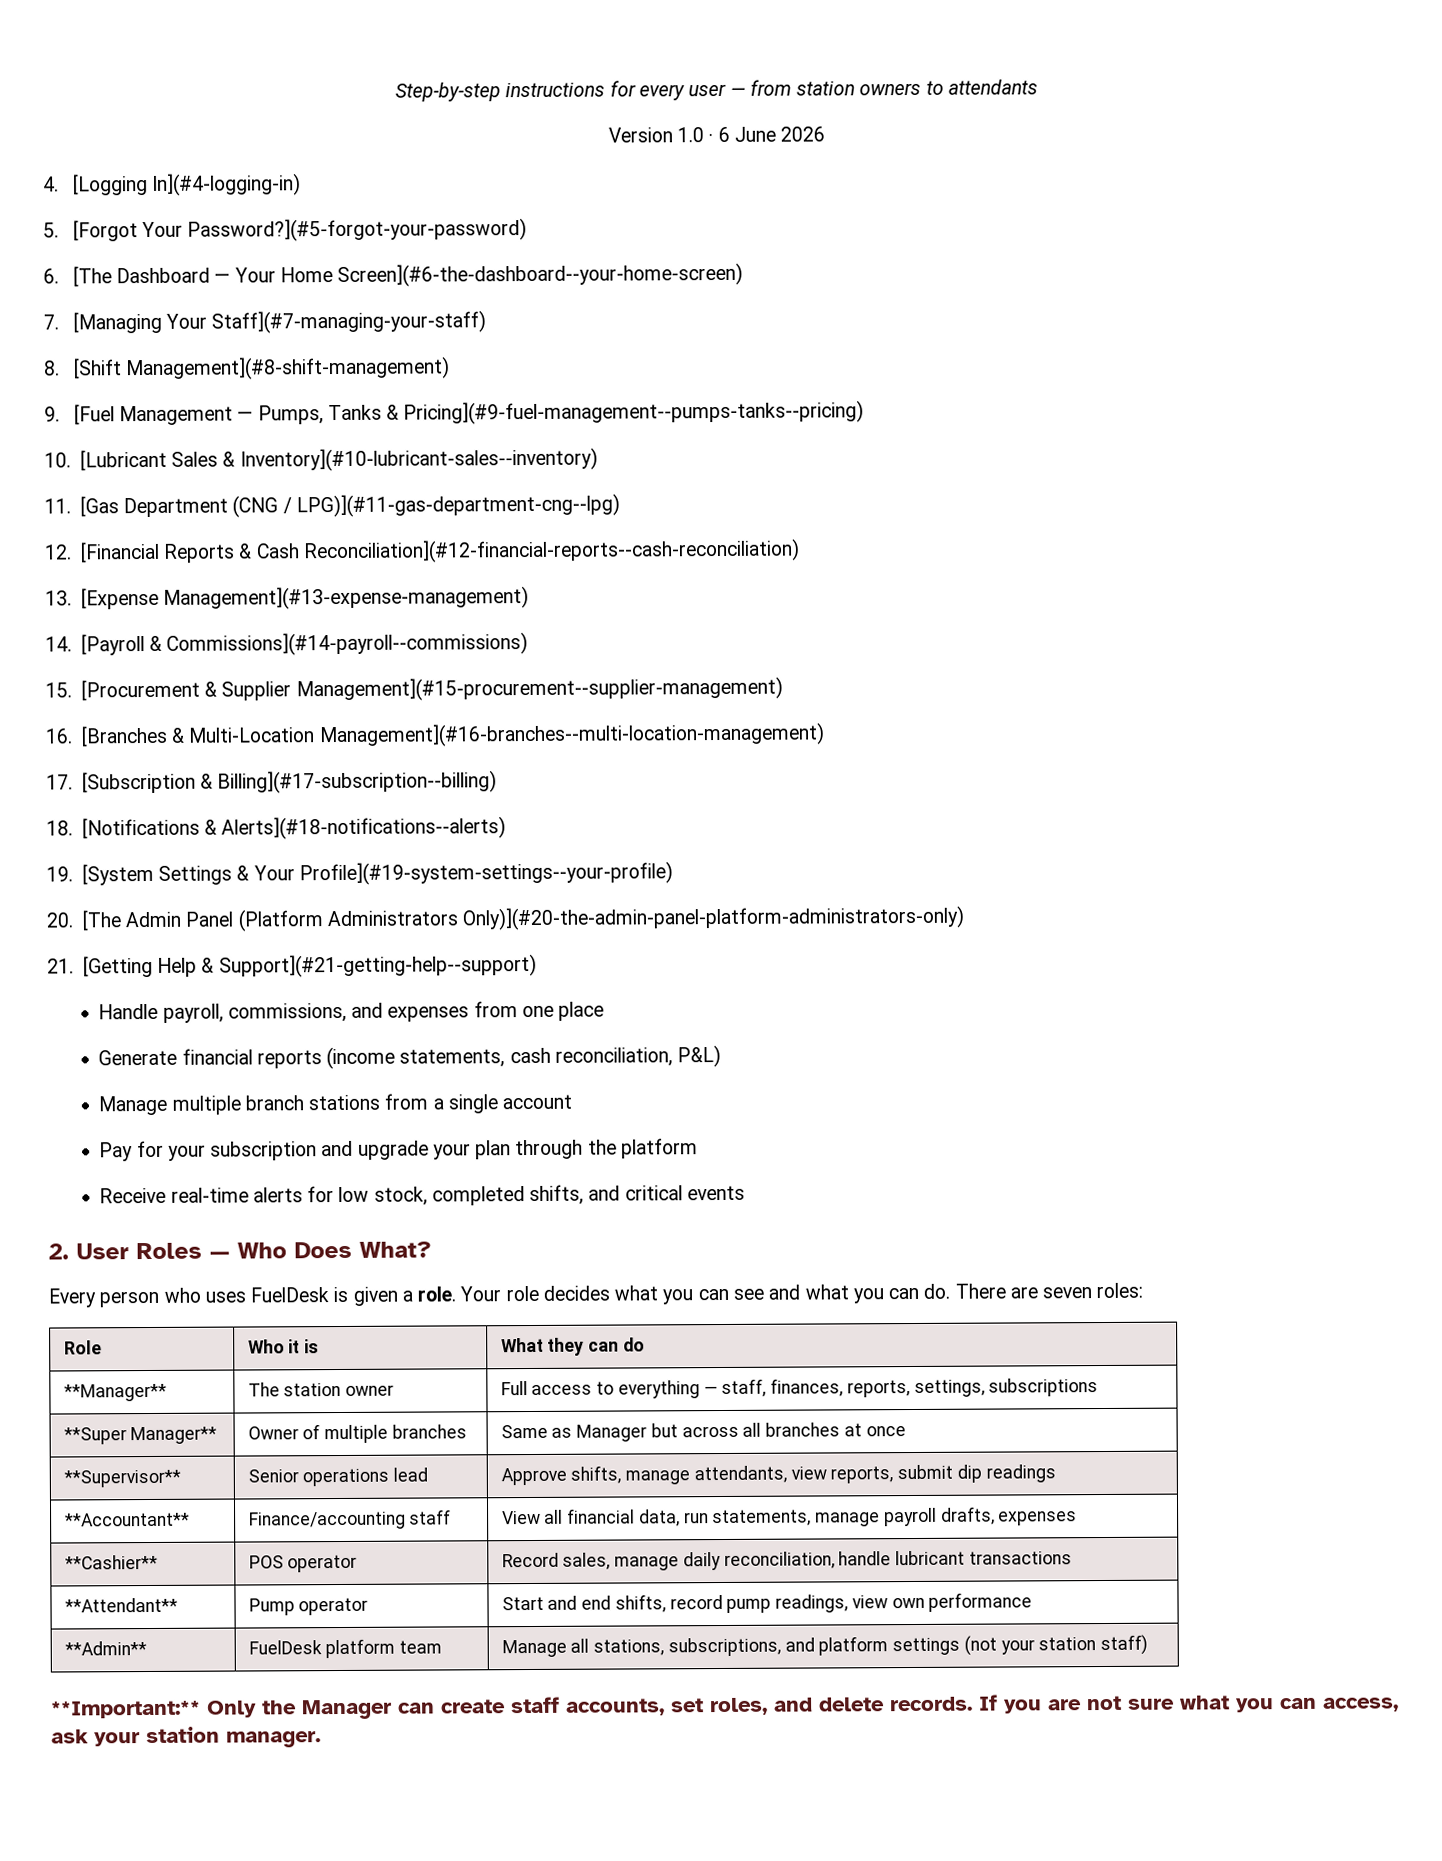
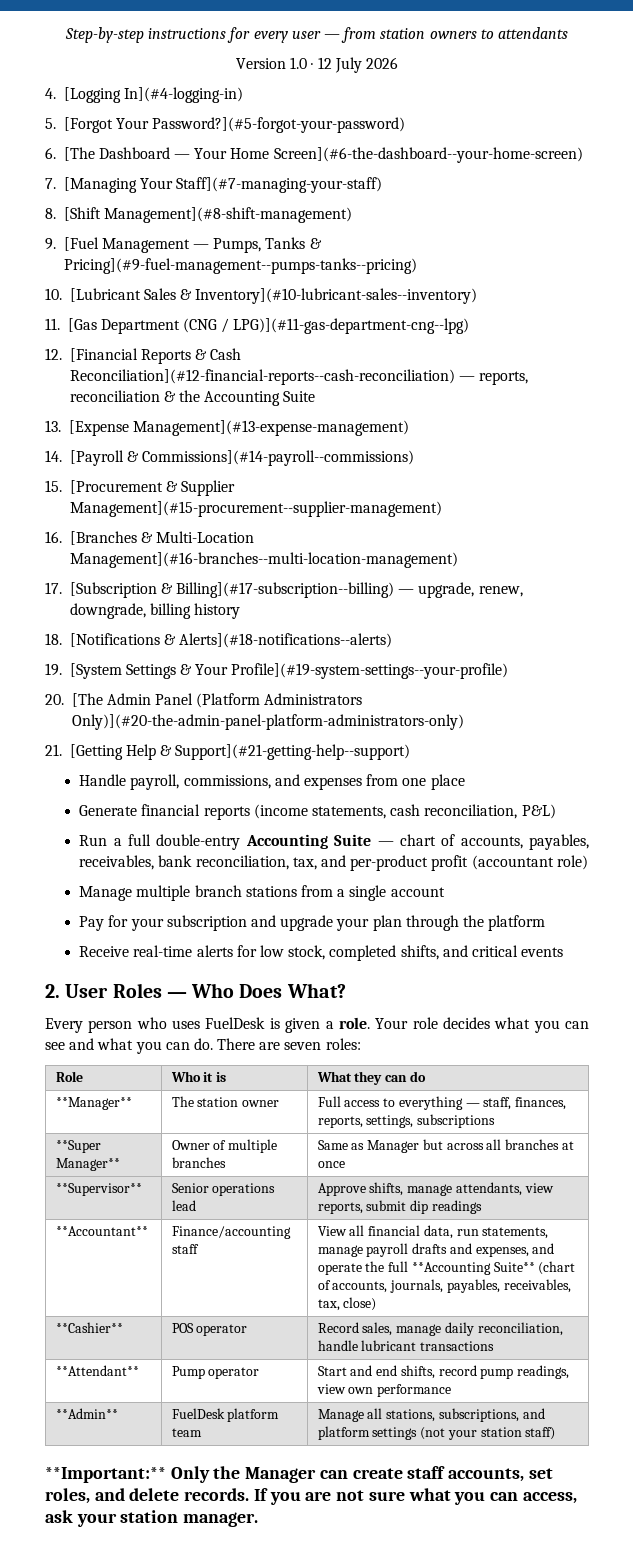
- Version 1.0 · 6 June 2026
+ Version 1.0 · 12 July 2026
- 12. [Financial Reports & Cash Reconciliation](#12-financial-reports--cash-reconciliation)
+ 12. [Financial Reports & Cash Reconciliation](#12-financial-reports--cash-reconciliation) — reports, reconciliation & the Accounting Suite
- 17. [Subscription & Billing](#17-subscription--billing)
+ 17. [Subscription & Billing](#17-subscription--billing) — upgrade, renew, downgrade, billing history
+ Run a full double-entry Accounting Suite — chart of accounts, payables, receivables, bank reconciliation, tax, and per-product profit (accountant role)
- **Accountant** | Finance/accounting staff | View all financial data, run statements, manage payroll drafts, expenses
+ **Accountant** | Finance/accounting staff | View all financial data, run statements, manage payroll drafts and expenses, and operate the full **Accounting Suite** (chart of accounts, journals, payables, receivables, tax, close)

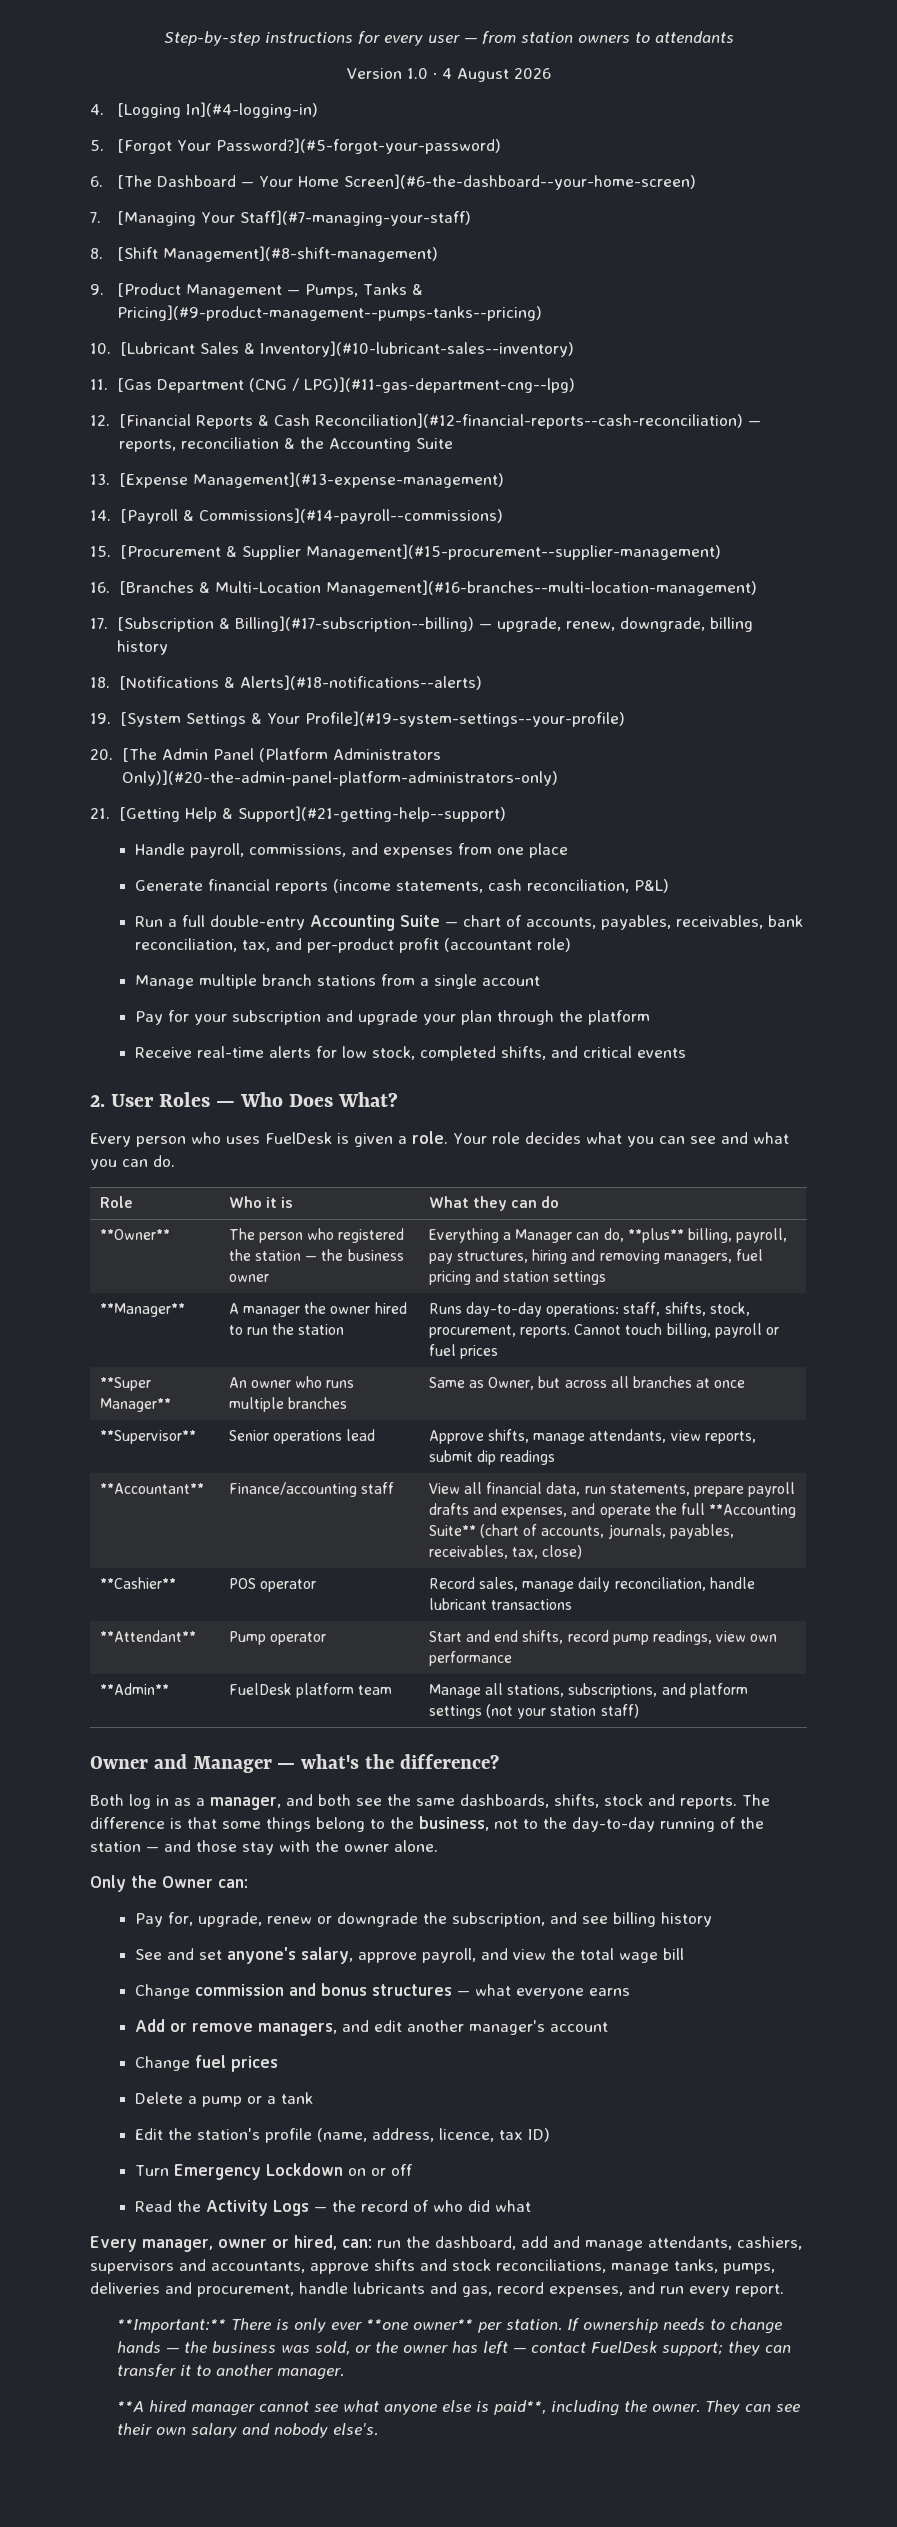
- Version 1.0 · 12 July 2026
+ Version 1.0 · 4 August 2026
- 9. [Fuel Management — Pumps, Tanks & Pricing](#9-fuel-management--pumps-tanks--pricing)
+ 9. [Product Management — Pumps, Tanks & Pricing](#9-product-management--pumps-tanks--pricing)
- There are seven roles:
- **Manager** | The station owner | Full access to everything — staff, finances, reports, settings, subscriptions
- **Super Manager** | Owner of multiple branches | Same as Manager but across all branches at once
+ **Owner** | The person who registered the station — the business owner | Everything a Manager can do, **plus** billing, payroll, pay structures, hiring and removing managers, fuel pricing and station settings
+ **Manager** | A manager the owner hired to run the station | Runs day-to-day operations: staff, shifts, stock, procurement, reports. Cannot touch billing, payroll or fuel prices
+ **Super Manager** | An owner who runs multiple branches | Same as Owner, but across all branches at once
- **Accountant** | Finance/accounting staff | View all financial data, run statements, manage payroll drafts and expenses, and operate the full **Accounting Suite** (chart of accounts, journals, payables, receivables, tax, close)
+ **Accountant** | Finance/accounting staff | View all financial data, run statements, prepare payroll drafts and expenses, and operate the full **Accounting Suite** (chart of accounts, journals, payables, receivables, tax, close)
- **Important:** Only the Manager can create staff accounts, set roles, and delete records. If you are not sure what you can access, ask your station manager.
+ Owner and Manager — what's the difference?
+ Both log in as a manager, and both see the same dashboards, shifts, stock and reports. The difference is that some things belong to the business, not to the day-to-day running of the station — and those stay with the owner alone.
+ Only the Owner can:
+ Pay for, upgrade, renew or downgrade the subscription, and see billing history
+ See and set anyone's salary, approve payroll, and view the total wage bill
+ Change commission and bonus structures — what everyone earns
+ Add or remove managers, and edit another manager's account
+ Change fuel prices
+ Delete a pump or a tank
+ Edit the station's profile (name, address, licence, tax ID)
+ Turn Emergency Lockdown on or off
+ Read the Activity Logs — the record of who did what
+ Every manager, owner or hired, can: run the dashboard, add and manage attendants, cashiers, supervisors and accountants, approve shifts and stock reconciliations, manage tanks, pumps, deliveries and procurement, handle lubricants and gas, record expenses, and run every report.
+ **Important:** There is only ever **one owner** per station. If ownership needs to change hands — the business was sold, or the owner has left — contact FuelDesk support; they can transfer it to another manager.
+ **A hired manager cannot see what anyone else is paid**, including the owner. They can see their own salary and nobody else's.

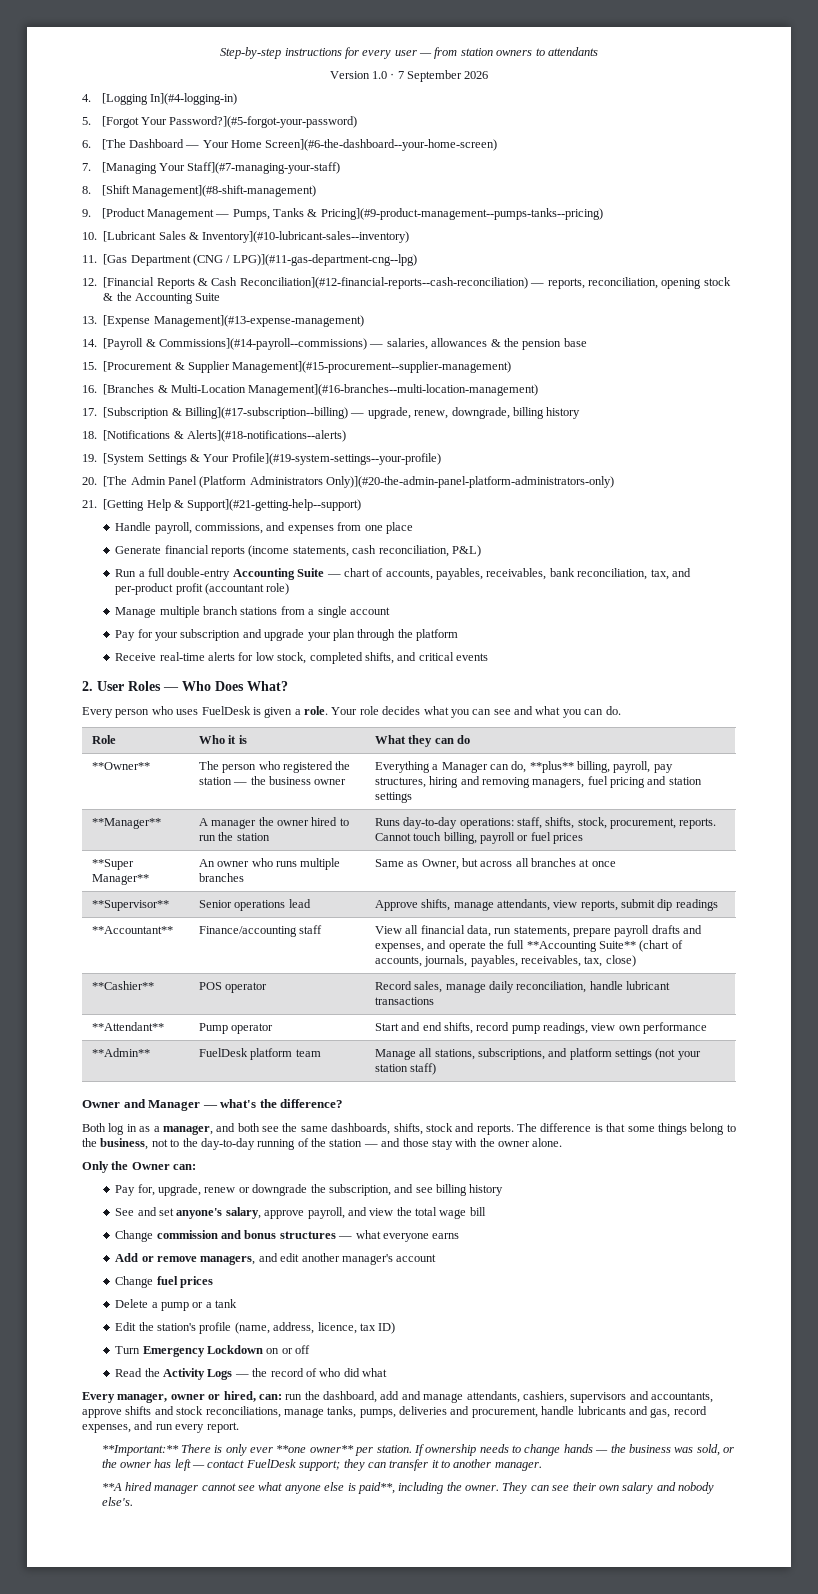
- Version 1.0 · 4 August 2026
+ Version 1.0 · 7 September 2026
- 12. [Financial Reports & Cash Reconciliation](#12-financial-reports--cash-reconciliation) — reports, reconciliation & the Accounting Suite
+ 12. [Financial Reports & Cash Reconciliation](#12-financial-reports--cash-reconciliation) — reports, reconciliation, opening stock & the Accounting Suite
- 14. [Payroll & Commissions](#14-payroll--commissions)
+ 14. [Payroll & Commissions](#14-payroll--commissions) — salaries, allowances & the pension base

